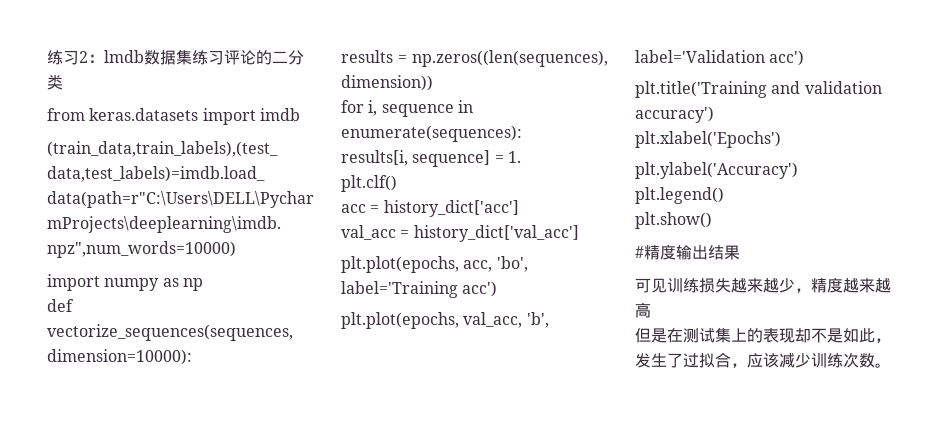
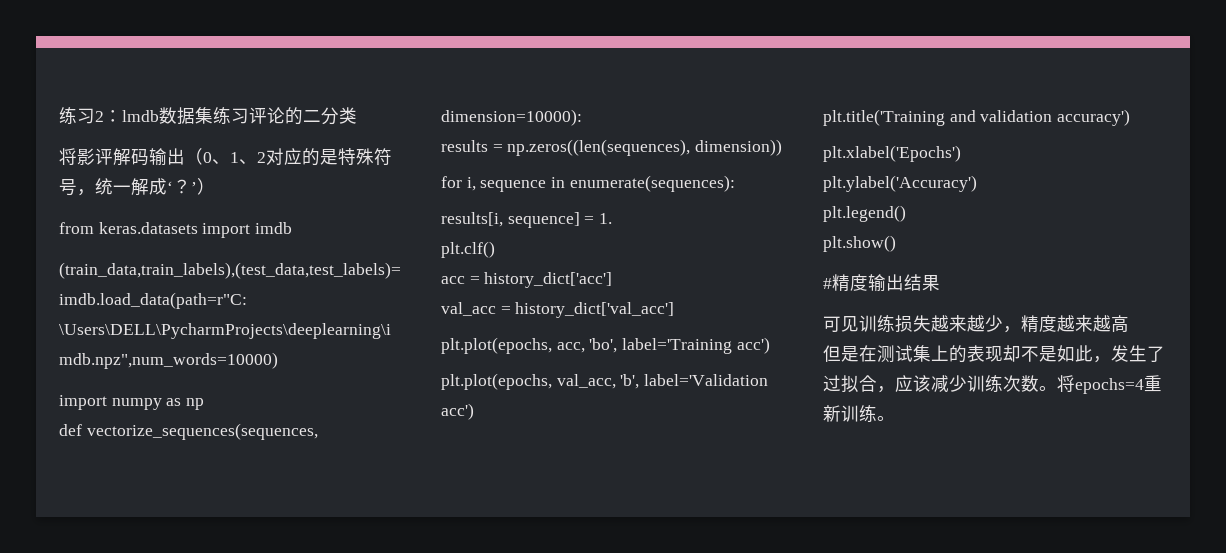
+ 将影评解码输出（0、1、2对应的是特殊符号，统一解成‘？’）
+ 将epochs=4重新训练。

